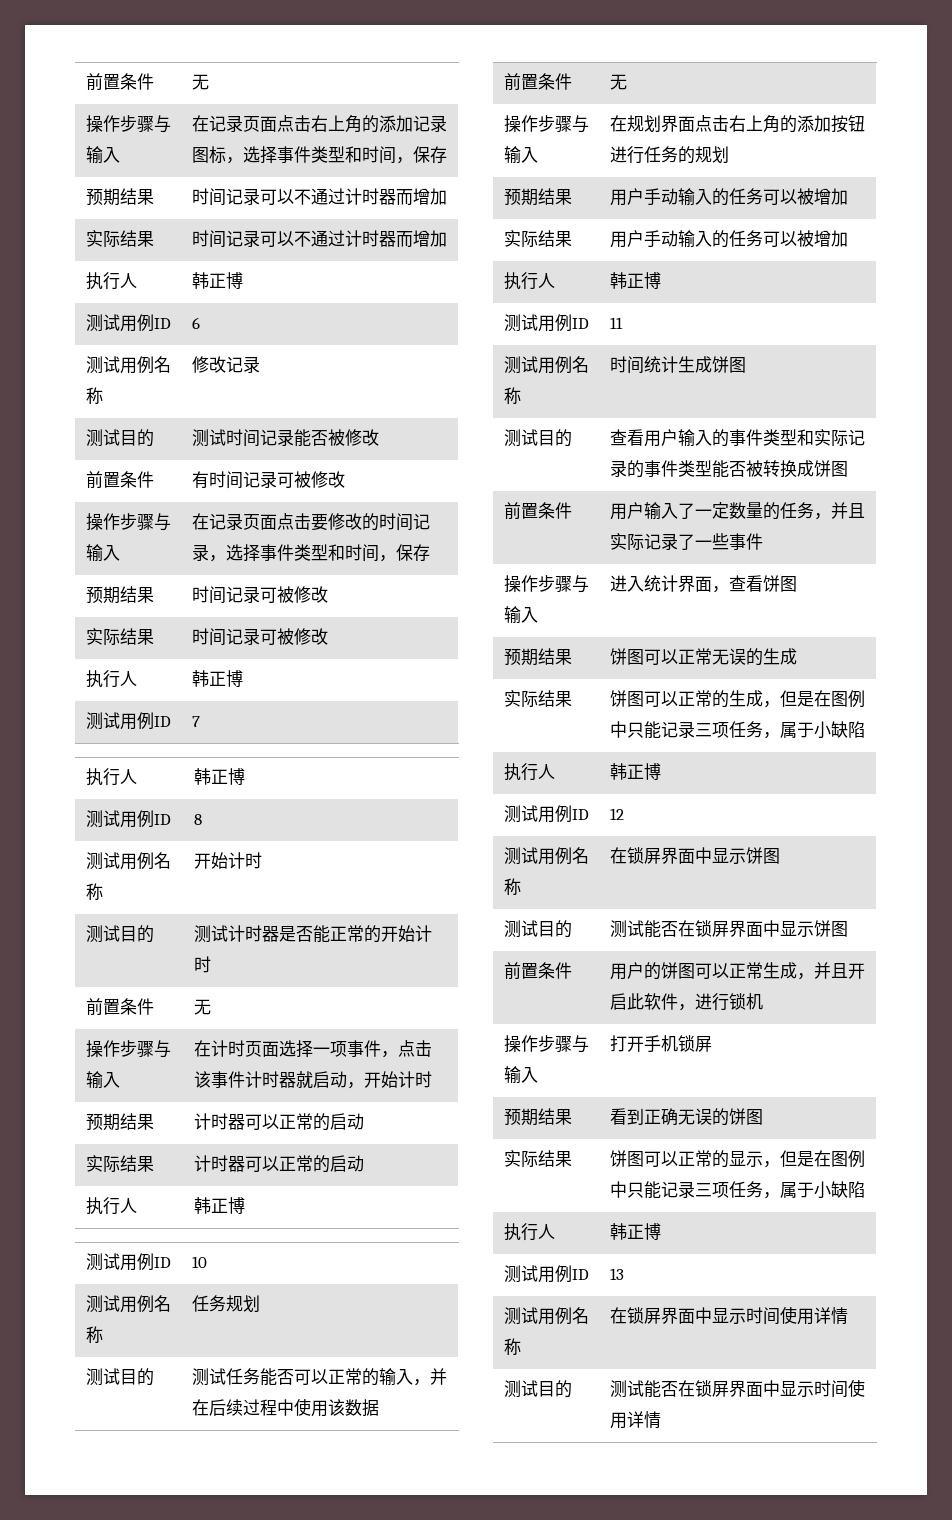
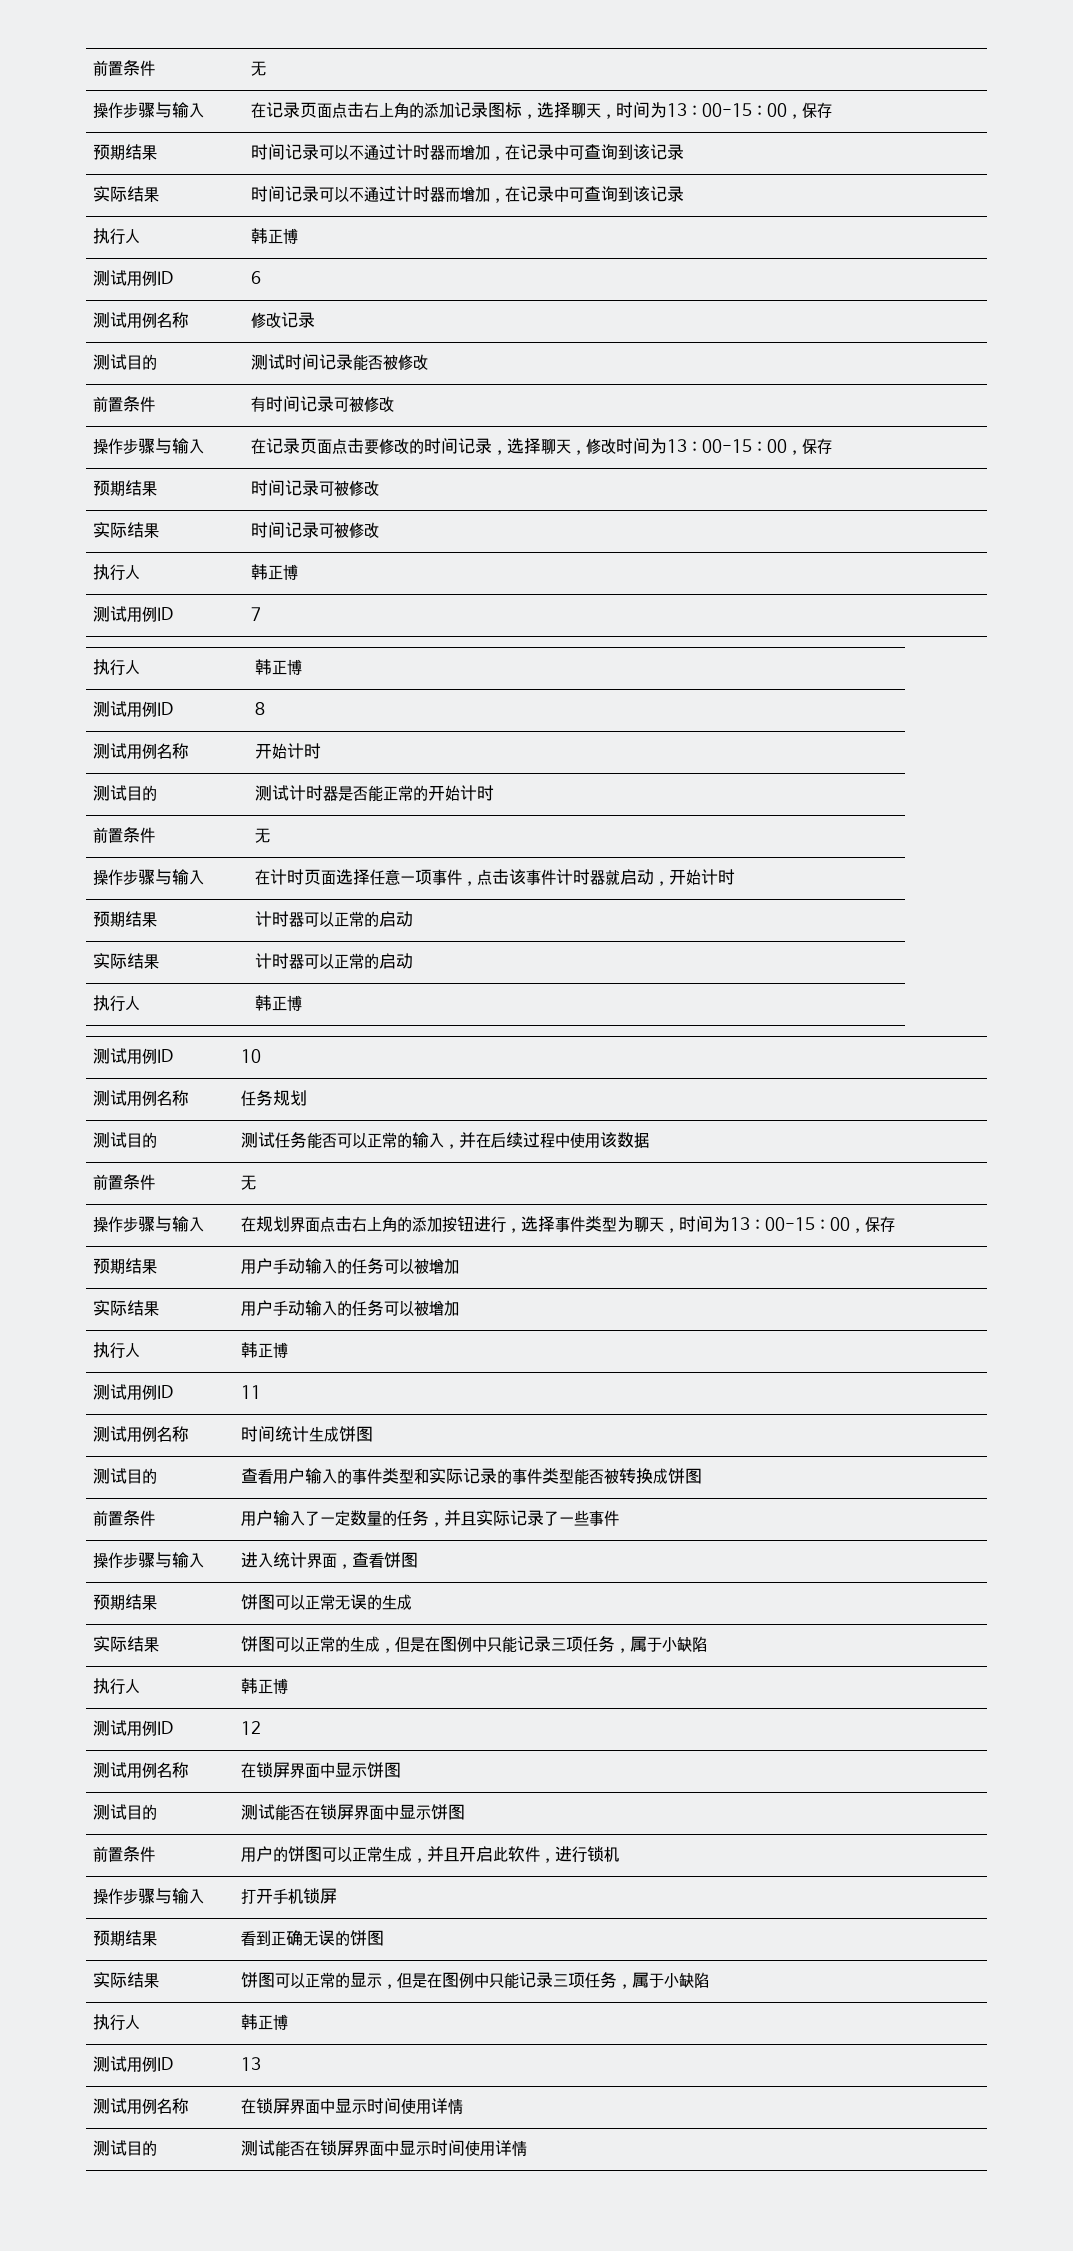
- 操作步骤与输入 | 在记录页面点击右上角的添加记录图标，选择事件类型和时间，保存
+ 操作步骤与输入 | 在记录页面点击右上角的添加记录图标，选择聊天，时间为13：00-15：00，保存
- 预期结果 | 时间记录可以不通过计时器而增加
+ 预期结果 | 时间记录可以不通过计时器而增加，在记录中可查询到该记录
- 实际结果 | 时间记录可以不通过计时器而增加
+ 实际结果 | 时间记录可以不通过计时器而增加，在记录中可查询到该记录
- 操作步骤与输入 | 在记录页面点击要修改的时间记录，选择事件类型和时间，保存
+ 操作步骤与输入 | 在记录页面点击要修改的时间记录，选择聊天，修改时间为13：00-15：00，保存
- 操作步骤与输入 | 在计时页面选择一项事件，点击该事件计时器就启动，开始计时
+ 操作步骤与输入 | 在计时页面选择任意一项事件，点击该事件计时器就启动，开始计时
- 操作步骤与输入 | 在规划界面点击右上角的添加按钮进行任务的规划
+ 操作步骤与输入 | 在规划界面点击右上角的添加按钮进行，选择事件类型为聊天，时间为13：00-15：00，保存

